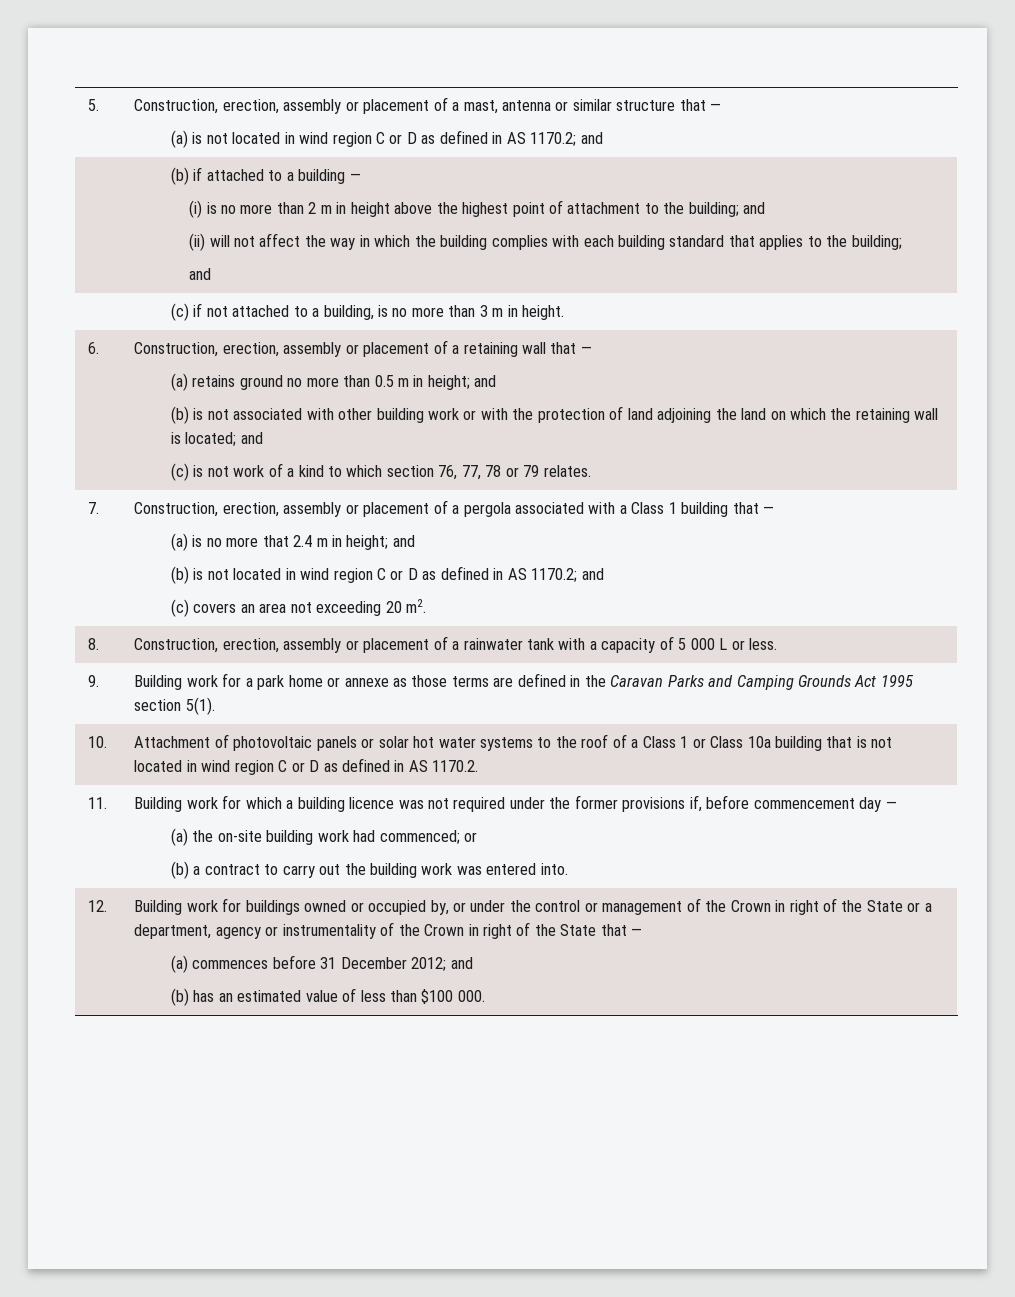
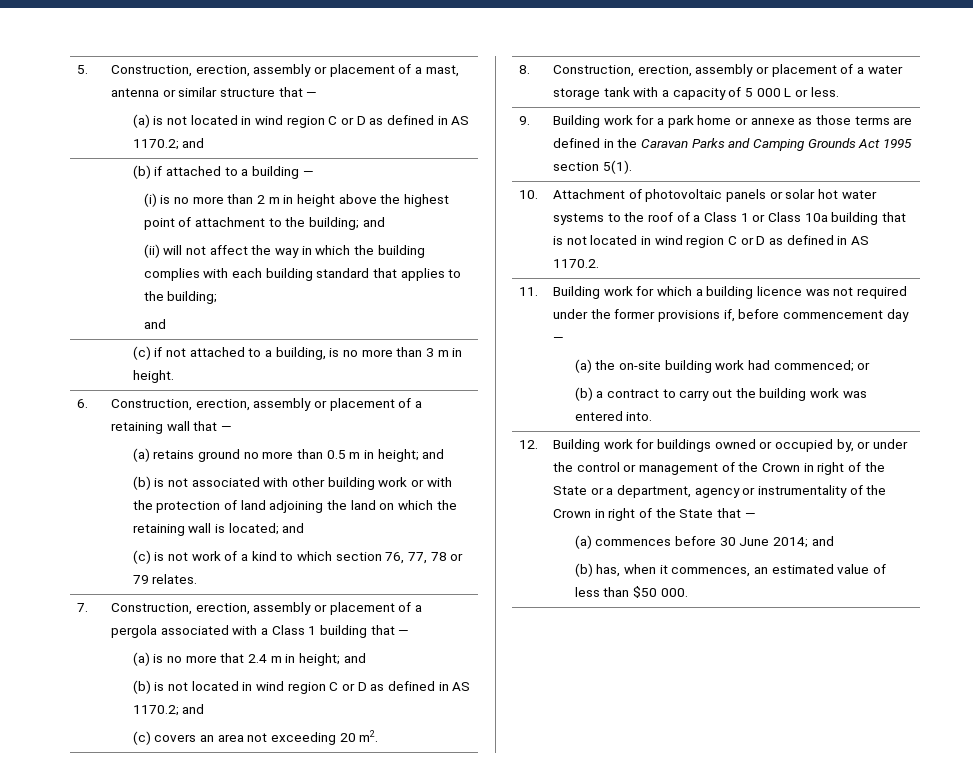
- 8. | Construction, erection, assembly or placement of a rainwater tank with a capacity of 5 000 L or less.
+ 8. | Construction, erection, assembly or placement of a water storage tank with a capacity of 5 000 L or less.
- (a) commences before 31 December 2012; and
- (b) has an estimated value of less than $100 000.
+ (a) commences before 30 June 2014; and
+ (b) has, when it commences, an estimated value of less than $50 000.

